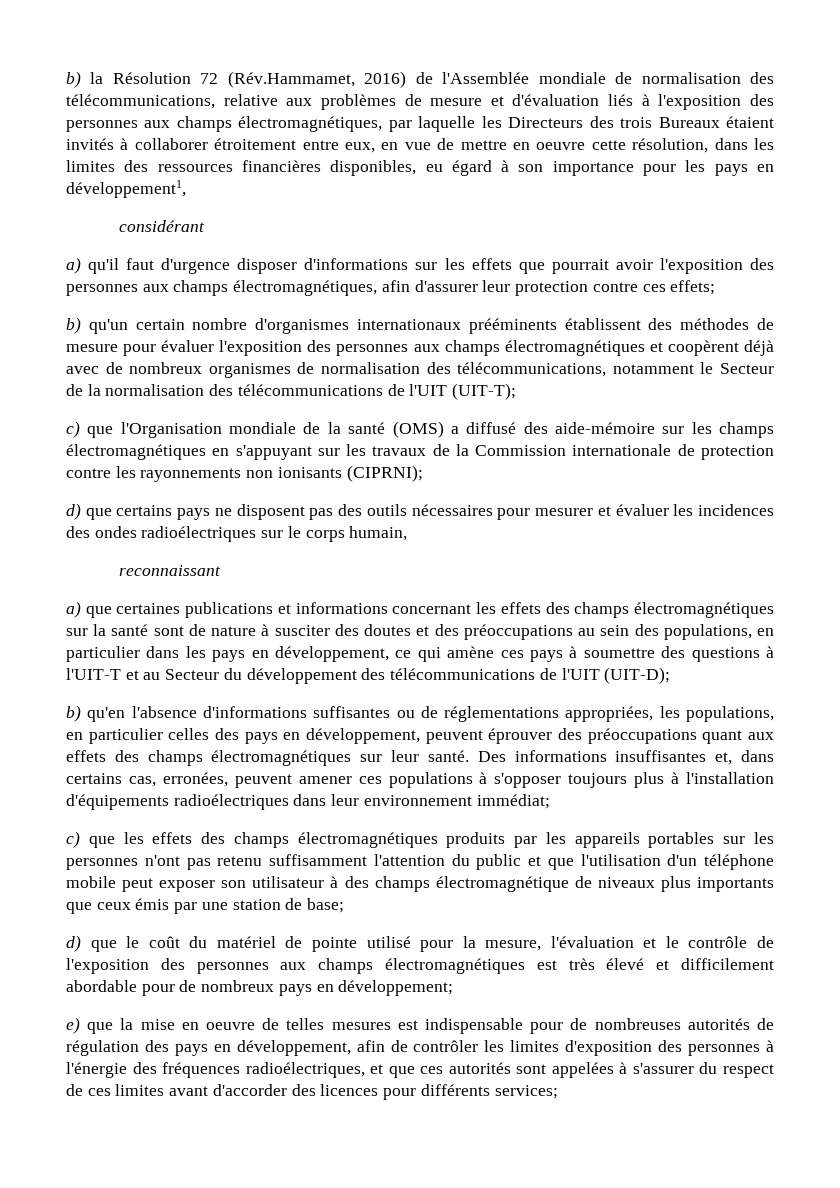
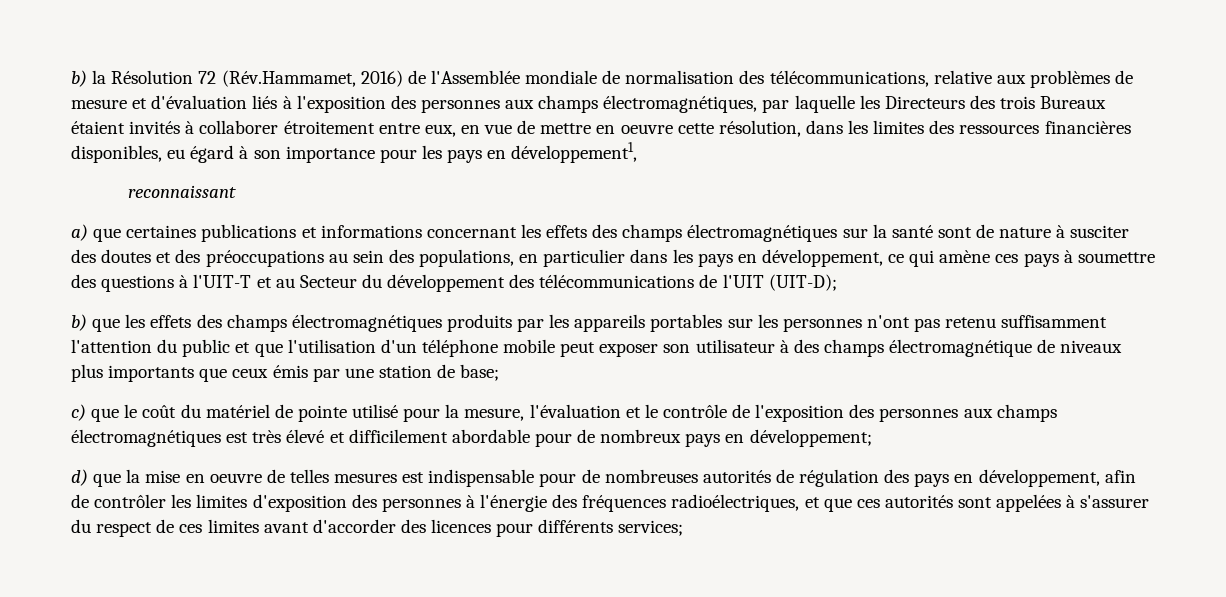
- considérant
- a) qu'il faut d'urgence disposer d'informations sur les effets que pourrait avoir l'exposition des personnes aux champs électromagnétiques, afin d'assurer leur protection contre ces effets;
- b) qu'un certain nombre d'organismes internationaux prééminents établissent des méthodes de mesure pour évaluer l'exposition des personnes aux champs électromagnétiques et coopèrent déjà avec de nombreux organismes de normalisation des télécommunications, notamment le Secteur de la normalisation des télécommunications de l'UIT (UIT-T);
- c) que l'Organisation mondiale de la santé (OMS) a diffusé des aide-mémoire sur les champs électromagnétiques en s'appuyant sur les travaux de la Commission internationale de protection contre les rayonnements non ionisants (CIPRNI);
- d) que certains pays ne disposent pas des outils nécessaires pour mesurer et évaluer les incidences des ondes radioélectriques sur le corps humain,
- b) qu'en l'absence d'informations suffisantes ou de réglementations appropriées, les populations, en particulier celles des pays en développement, peuvent éprouver des préoccupations quant aux effets des champs électromagnétiques sur leur santé. Des informations insuffisantes et, dans certains cas, erronées, peuvent amener ces populations à s'opposer toujours plus à l'installation d'équipements radioélectriques dans leur environnement immédiat;
- c) que les effets des champs électromagnétiques produits par les appareils portables sur les personnes n'ont pas retenu suffisamment l'attention du public et que l'utilisation d'un téléphone mobile peut exposer son utilisateur à des champs électromagnétique de niveaux plus importants que ceux émis par une station de base;
+ b) que les effets des champs électromagnétiques produits par les appareils portables sur les personnes n'ont pas retenu suffisamment l'attention du public et que l'utilisation d'un téléphone mobile peut exposer son utilisateur à des champs électromagnétique de niveaux plus importants que ceux émis par une station de base;
- d) que le coût du matériel de pointe utilisé pour la mesure, l'évaluation et le contrôle de l'exposition des personnes aux champs électromagnétiques est très élevé et difficilement abordable pour de nombreux pays en développement;
+ c) que le coût du matériel de pointe utilisé pour la mesure, l'évaluation et le contrôle de l'exposition des personnes aux champs électromagnétiques est très élevé et difficilement abordable pour de nombreux pays en développement;
- e) que la mise en oeuvre de telles mesures est indispensable pour de nombreuses autorités de régulation des pays en développement, afin de contrôler les limites d'exposition des personnes à l'énergie des fréquences radioélectriques, et que ces autorités sont appelées à s'assurer du respect de ces limites avant d'accorder des licences pour différents services;
+ d) que la mise en oeuvre de telles mesures est indispensable pour de nombreuses autorités de régulation des pays en développement, afin de contrôler les limites d'exposition des personnes à l'énergie des fréquences radioélectriques, et que ces autorités sont appelées à s'assurer du respect de ces limites avant d'accorder des licences pour différents services;

